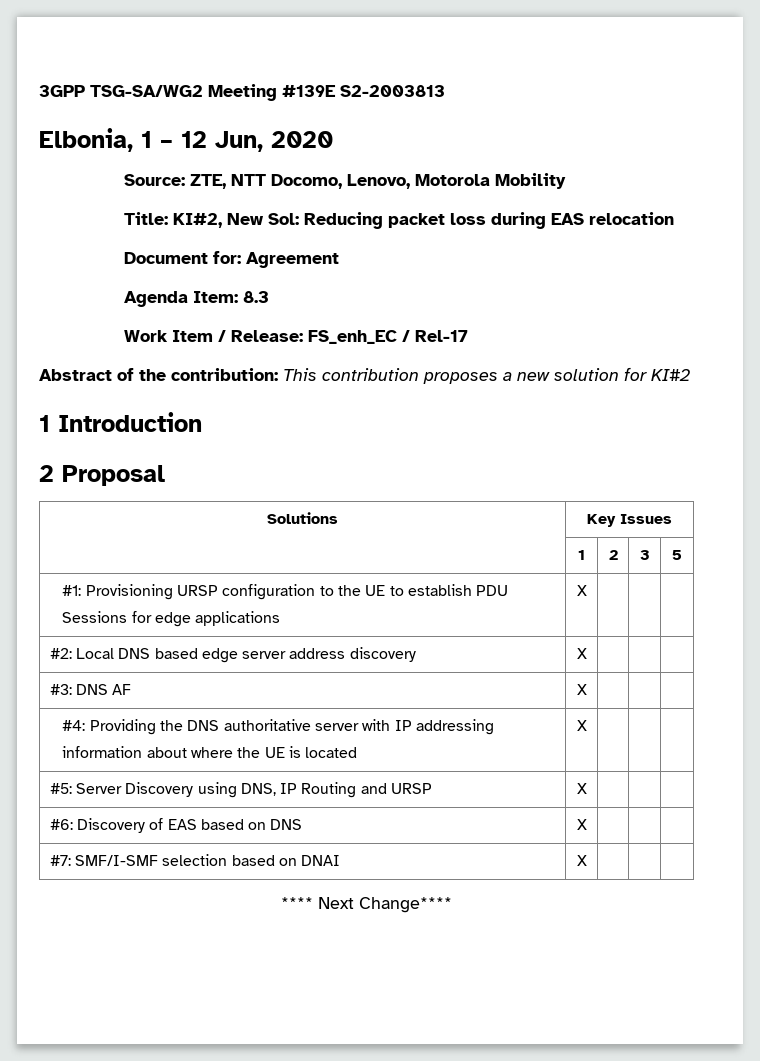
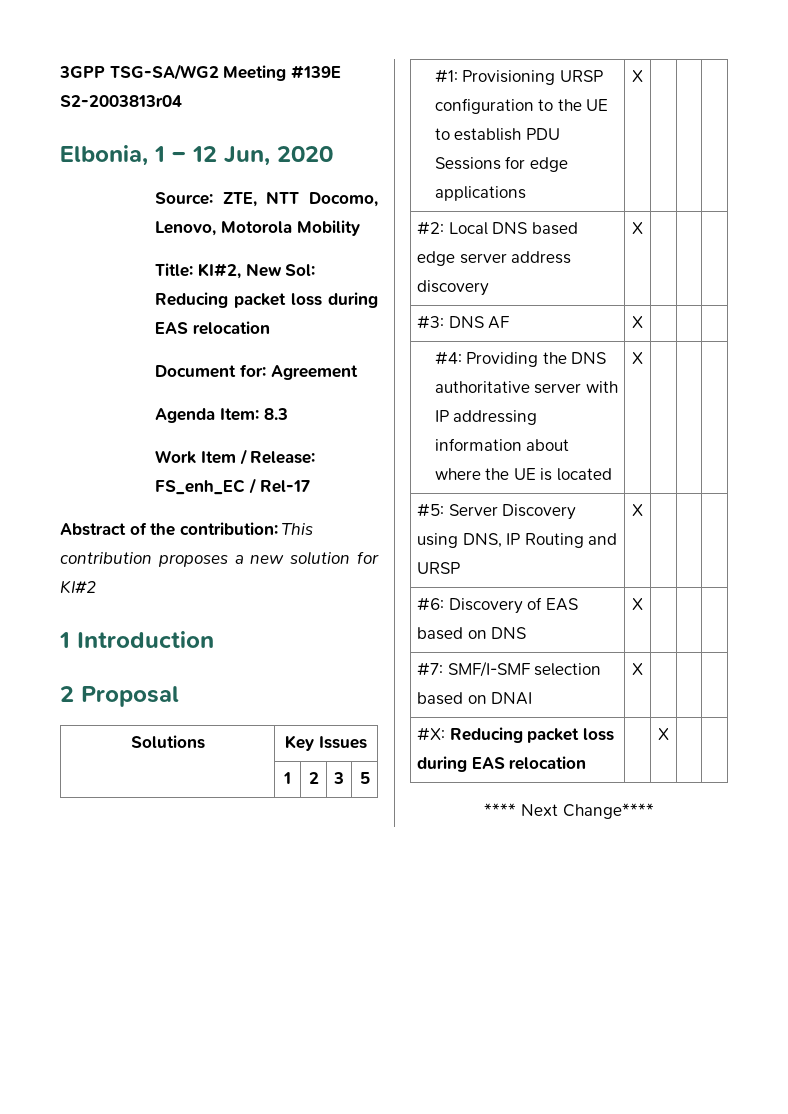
- 3GPP TSG-SA/WG2 Meeting #139E S2-2003813
+ 3GPP TSG-SA/WG2 Meeting #139E S2-2003813r04
+ #X: Reducing packet loss during EAS relocation | | X | |

